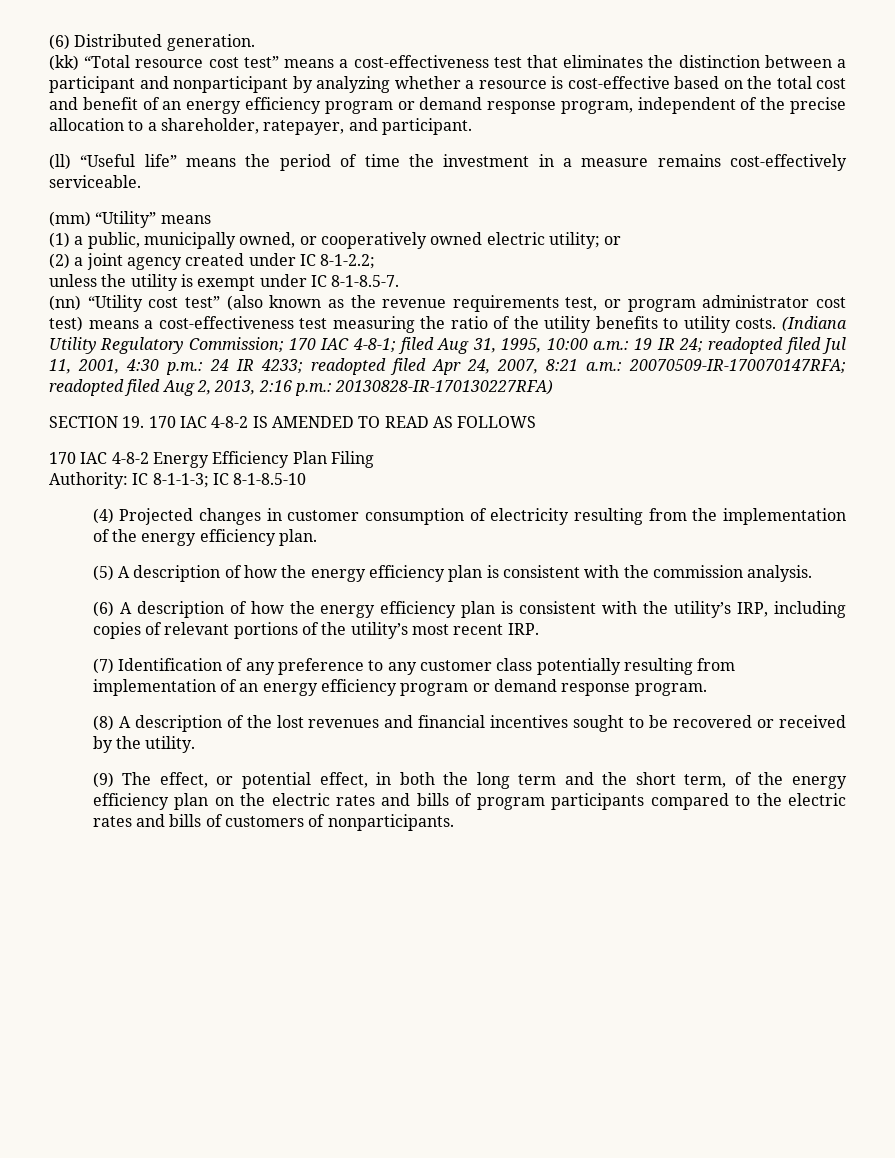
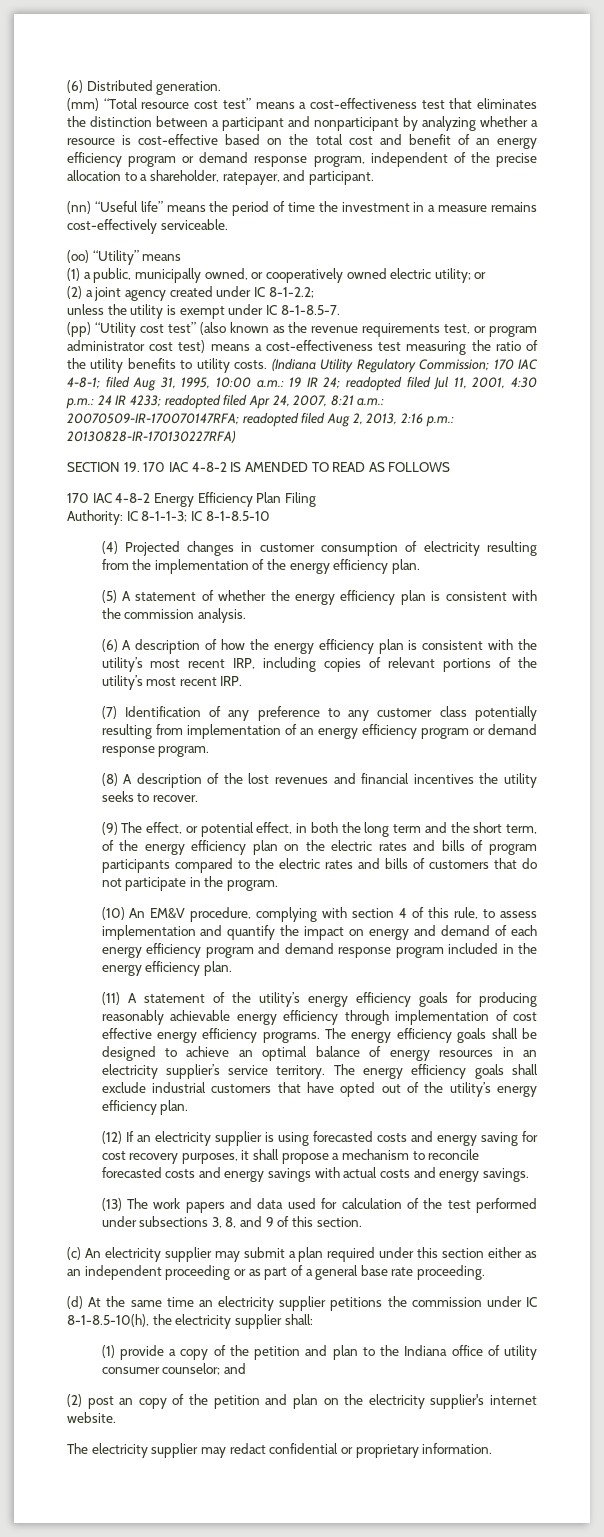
- (kk) “Total resource cost test” means a cost-effectiveness test that eliminates the distinction between a participant and nonparticipant by analyzing whether a resource is cost-effective based on the total cost and benefit of an energy efficiency program or demand response program, independent of the precise allocation to a shareholder, ratepayer, and participant.
+ (mm) “Total resource cost test” means a cost-effectiveness test that eliminates the distinction between a participant and nonparticipant by analyzing whether a resource is cost-effective based on the total cost and benefit of an energy efficiency program or demand response program, independent of the precise allocation to a shareholder, ratepayer, and participant.
- (ll) “Useful life” means the period of time the investment in a measure remains cost-effectively serviceable.
+ (nn) “Useful life” means the period of time the investment in a measure remains cost-effectively serviceable.
- (mm) “Utility” means
+ (oo) “Utility” means
- (nn) “Utility cost test” (also known as the revenue requirements test, or program administrator cost test) means a cost-effectiveness test measuring the ratio of the utility benefits to utility costs.
+ (pp) “Utility cost test” (also known as the revenue requirements test, or program administrator cost test) means a cost-effectiveness test measuring the ratio of the utility benefits to utility costs.
- (5) A description of how the energy efficiency plan is consistent with the commission analysis.
+ (5) A statement of whether the energy efficiency plan is consistent with the commission analysis.
- (6) A description of how the energy efficiency plan is consistent with the utility’s IRP, including copies of relevant portions of the utility’s most recent IRP.
+ (6) A description of how the energy efficiency plan is consistent with the utility’s most recent IRP, including copies of relevant portions of the utility’s most recent IRP.
- (8) A description of the lost revenues and financial incentives sought to be recovered or received by the utility.
+ (8) A description of the lost revenues and financial incentives the utility seeks to recover.
- (9) The effect, or potential effect, in both the long term and the short term, of the energy efficiency plan on the electric rates and bills of program participants compared to the electric rates and bills of customers of nonparticipants.
+ (9) The effect, or potential effect, in both the long term and the short term, of the energy efficiency plan on the electric rates and bills of program participants compared to the electric rates and bills of customers that do not participate in the program.
+ (10) An EM&V procedure, complying with section 4 of this rule, to assess implementation and quantify the impact on energy and demand of each energy efficiency program and demand response program included in the energy efficiency plan.
+ (11) A statement of the utility’s energy efficiency goals for producing reasonably achievable energy efficiency through implementation of cost effective energy efficiency programs. The energy efficiency goals shall be designed to achieve an optimal balance of energy resources in an electricity supplier’s service territory. The energy efficiency goals shall exclude industrial customers that have opted out of the utility’s energy efficiency plan.
+ (12) If an electricity supplier is using forecasted costs and energy saving for cost recovery purposes, it shall propose a mechanism to reconcile forecasted costs and energy savings with actual costs and energy savings.
+ (13) The work papers and data used for calculation of the test performed under subsections 3, 8, and 9 of this section.
+ (c) An electricity supplier may submit a plan required under this section either as an independent proceeding or as part of a general base rate proceeding.
+ (d) At the same time an electricity supplier petitions the commission under IC 8-1-8.5-10(h), the electricity supplier shall:
+ (1) provide a copy of the petition and plan to the Indiana office of utility consumer counselor; and
+ (2) post an copy of the petition and plan on the electricity supplier's internet website.
+ The electricity supplier may redact confidential or proprietary information.

